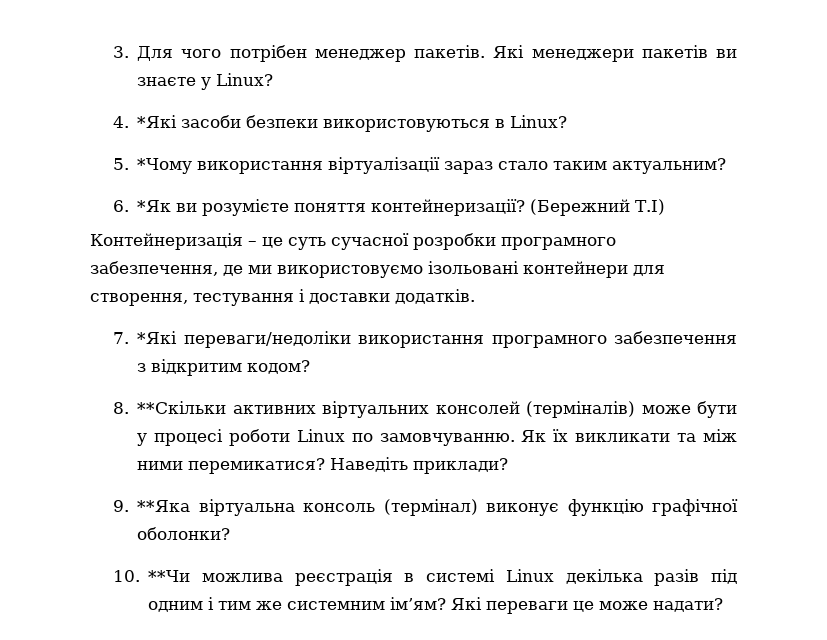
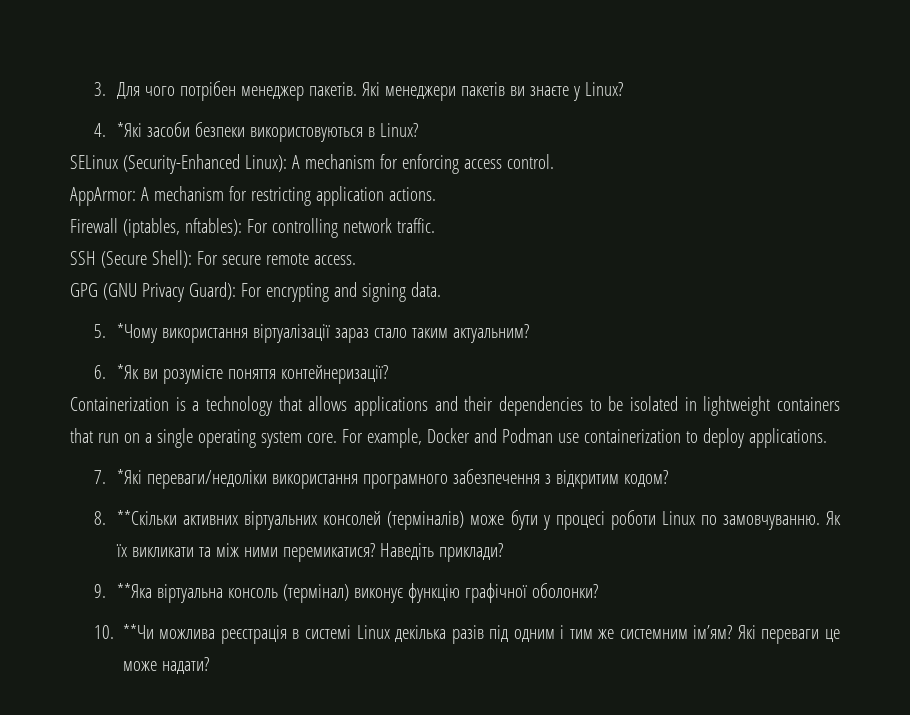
+ SELinux (Security-Enhanced Linux): A mechanism for enforcing access control.
+ AppArmor: A mechanism for restricting application actions.
+ Firewall (iptables, nftables): For controlling network traffic.
+ SSH (Secure Shell): For secure remote access.
+ GPG (GNU Privacy Guard): For encrypting and signing data.
- 6. *Як ви розумієте поняття контейнеризації? (Бережний Т.І)
- Контейнеризація – це суть сучасної розробки програмного забезпечення, де ми використовуємо ізольовані контейнери для створення, тестування і доставки додатків.
+ 6. *Як ви розумієте поняття контейнеризації?
+ Containerization is a technology that allows applications and their dependencies to be isolated in lightweight containers that run on a single operating system core. For example, Docker and Podman use containerization to deploy applications.

